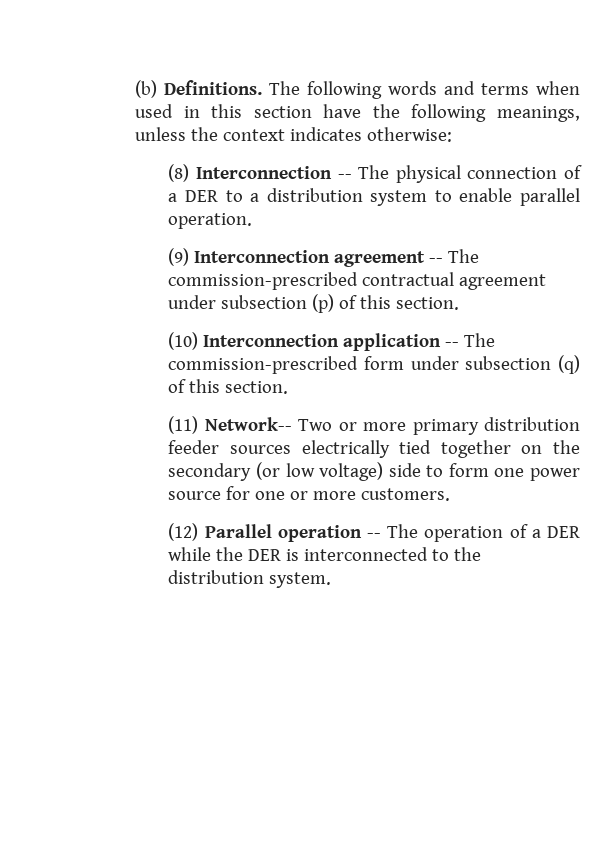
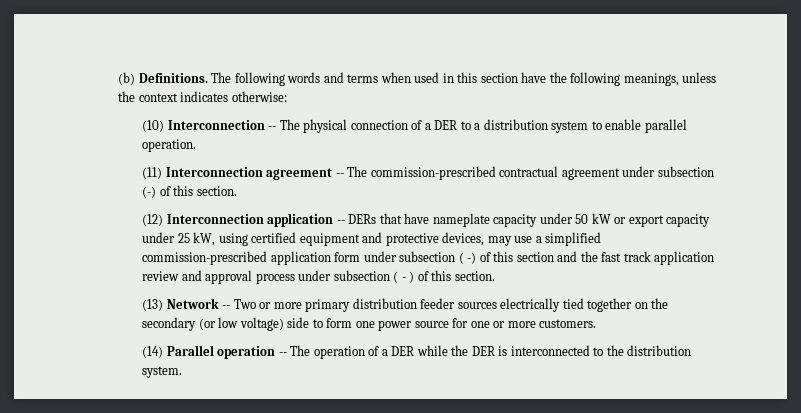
- (8) Interconnection -- The physical connection of a DER to a distribution system to enable parallel operation.
+ (10) Interconnection -- The physical connection of a DER to a distribution system to enable parallel operation.
- (9) Interconnection agreement -- The commission-prescribed contractual agreement under subsection (p) of this section.
- (10) Interconnection application -- The commission-prescribed form under subsection (q) of this section.
- (11) Network-- Two or more primary distribution feeder sources electrically tied together on the secondary (or low voltage) side to form one power source for one or more customers.
+ (11) Interconnection agreement -- The commission-prescribed contractual agreement under subsection (-) of this section.
+ (12) Interconnection application -- DERs that have nameplate capacity under 50 kW or export capacity under 25 kW, using certified equipment and protective devices, may use a simplified commission-prescribed application form under subsection ( -) of this section and the fast track application review and approval process under subsection ( - ) of this section.
+ (13) Network -- Two or more primary distribution feeder sources electrically tied together on the secondary (or low voltage) side to form one power source for one or more customers.
- (12) Parallel operation -- The operation of a DER while the DER is interconnected to the distribution system.
+ (14) Parallel operation -- The operation of a DER while the DER is interconnected to the distribution system.

